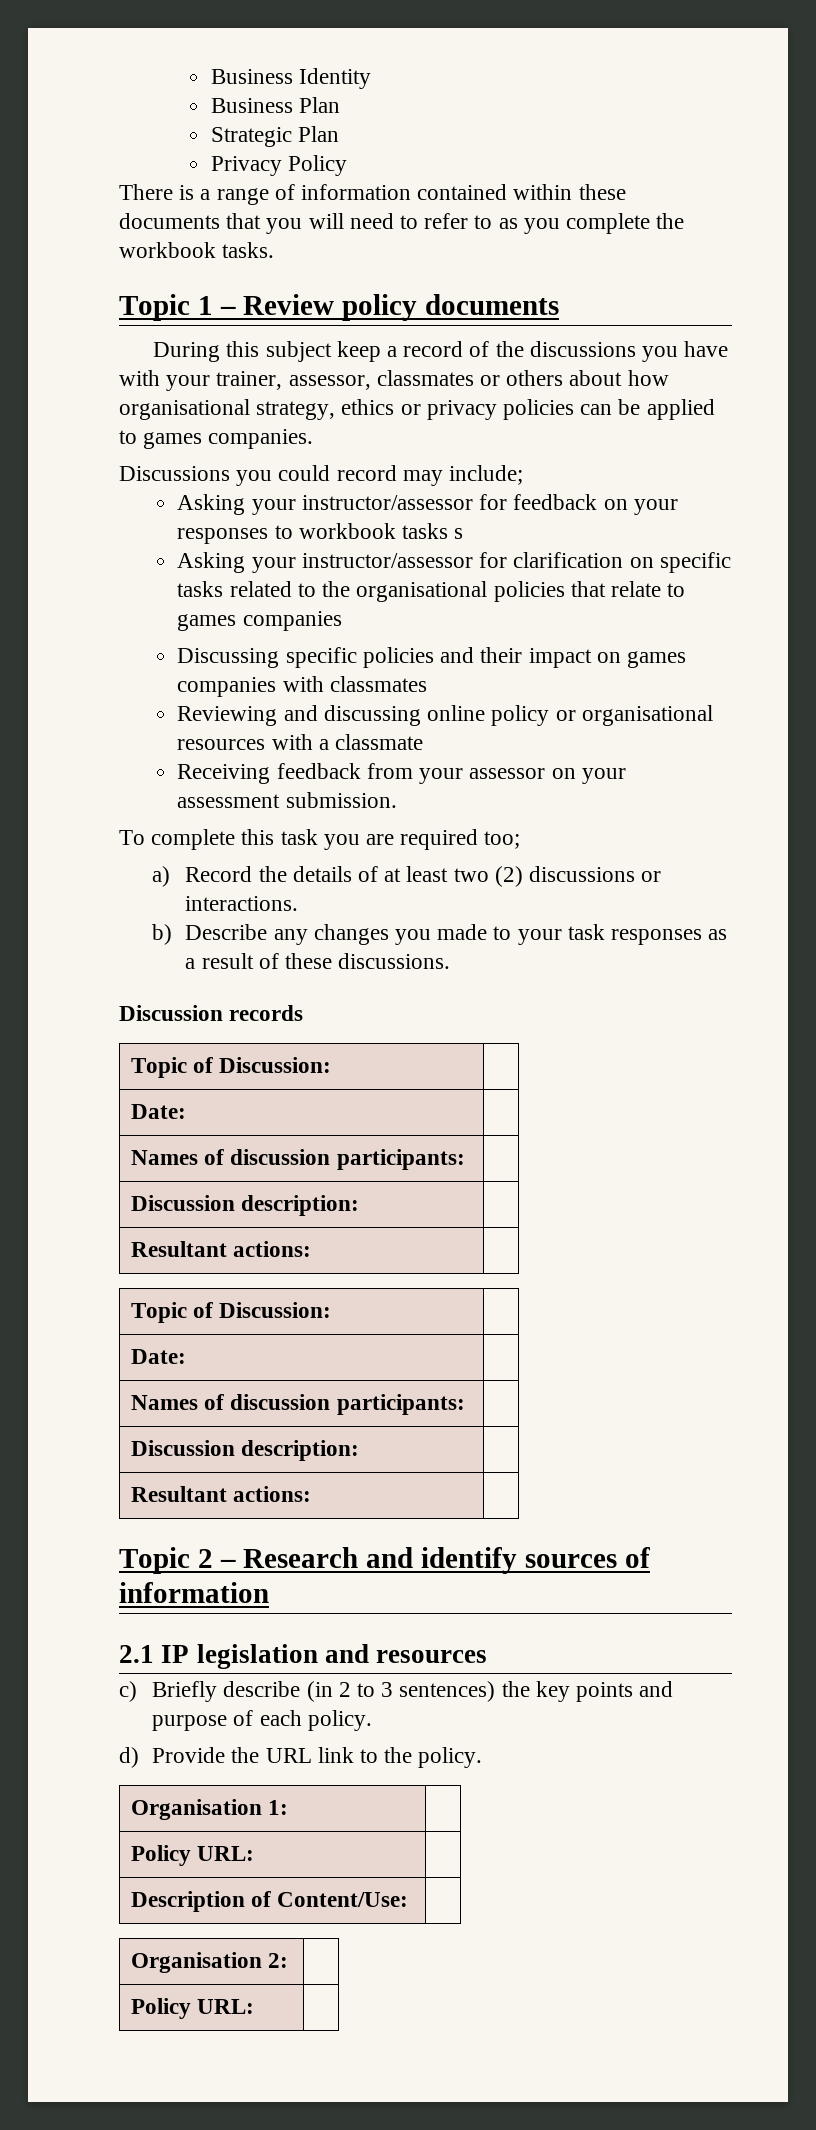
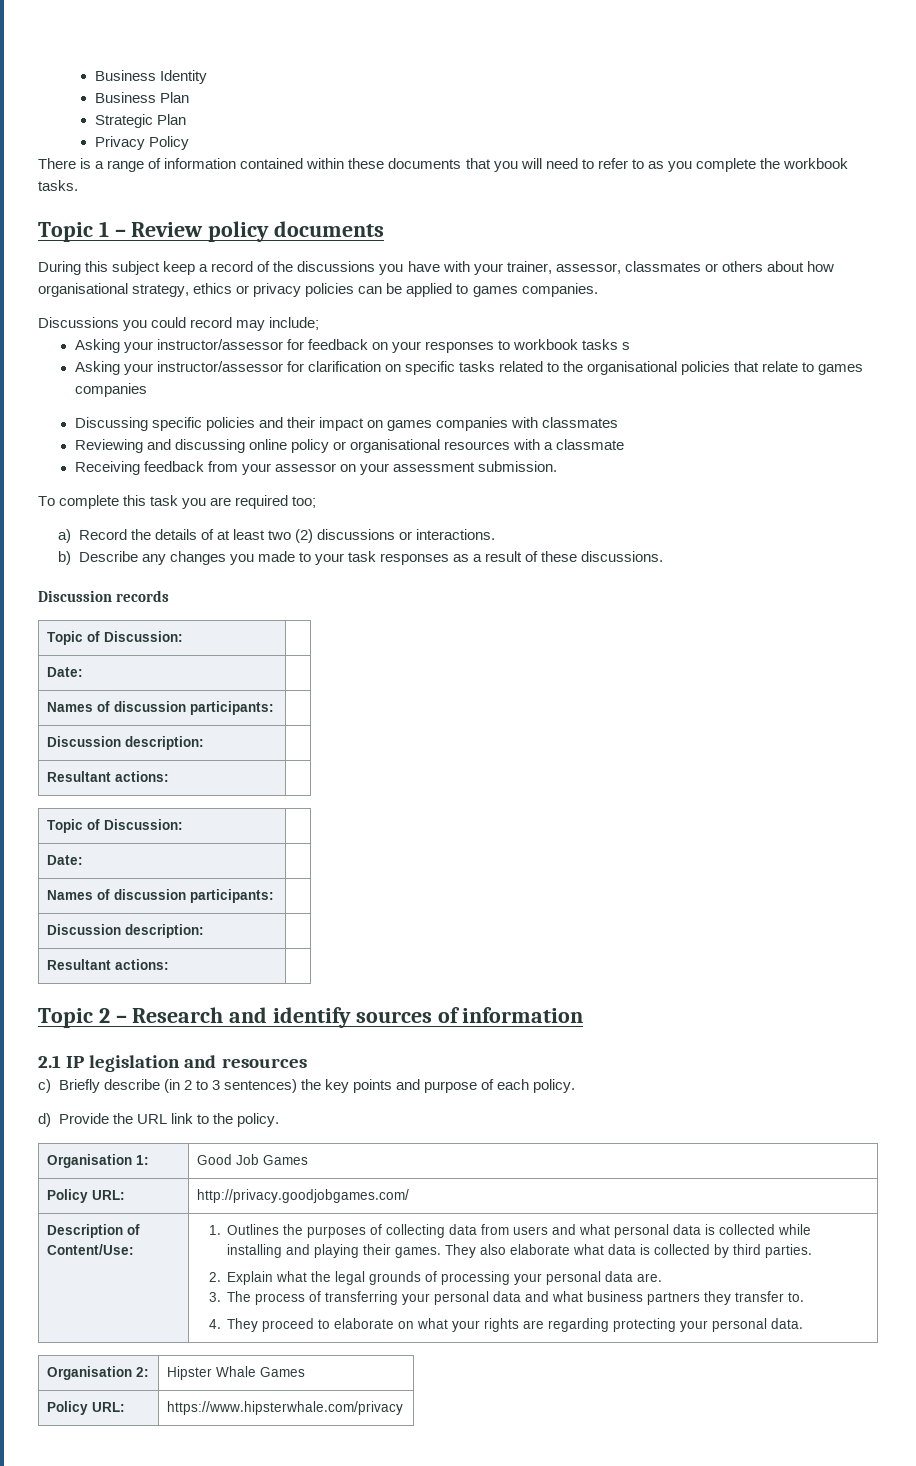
- Organisation 1: |
- Policy URL: |
+ Organisation 1: | Good Job Games
+ Policy URL: | http://privacy.goodjobgames.com/
+ 1. Outlines the purposes of collecting data from users and what personal data is collected while installing and playing their games. They also elaborate what data is collected by third parties.
+ 2. Explain what the legal grounds of processing your personal data are.
+ 3. The process of transferring your personal data and what business partners they transfer to.
+ 4. They proceed to elaborate on what your rights are regarding protecting your personal data.
- Organisation 2: |
- Policy URL: |
+ Organisation 2: | Hipster Whale Games
+ Policy URL: | https://www.hipsterwhale.com/privacy

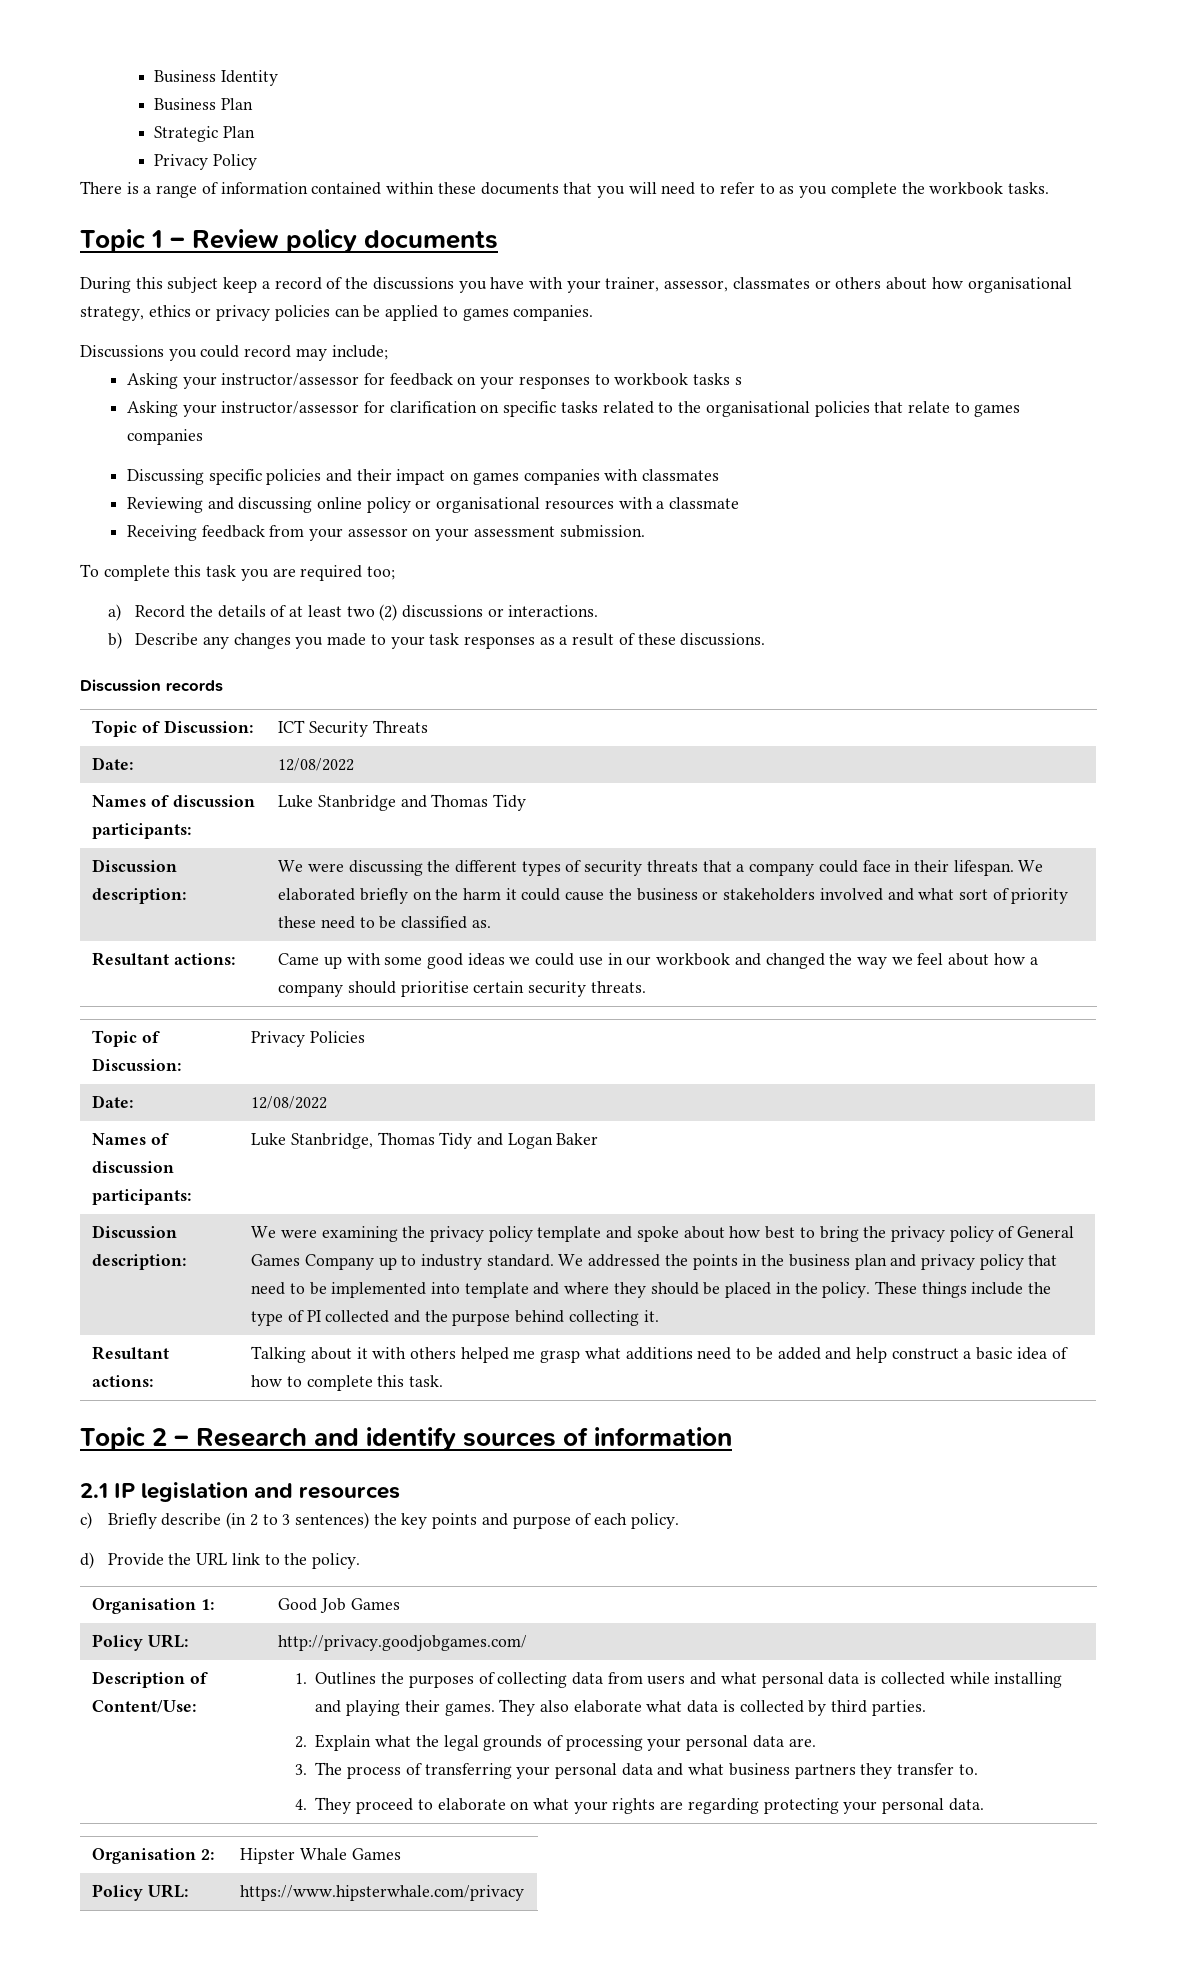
  Discussion records
- Topic of Discussion: |
- Date: |
- Names of discussion participants: |
- Discussion description: |
- Resultant actions: |
- Topic of Discussion: |
- Date: |
- Names of discussion participants: |
- Discussion description: |
- Resultant actions: |
+ Topic of Discussion: | ICT Security Threats
+ Date: | 12/08/2022
+ Names of discussion participants: | Luke Stanbridge and Thomas Tidy
+ Discussion description: | We were discussing the different types of security threats that a company could face in their lifespan. We elaborated briefly on the harm it could cause the business or stakeholders involved and what sort of priority these need to be classified as.
+ Resultant actions: | Came up with some good ideas we could use in our workbook and changed the way we feel about how a company should prioritise certain security threats.
+ Topic of Discussion: | Privacy Policies
+ Date: | 12/08/2022
+ Names of discussion participants: | Luke Stanbridge, Thomas Tidy and Logan Baker
+ Discussion description: | We were examining the privacy policy template and spoke about how best to bring the privacy policy of General Games Company up to industry standard. We addressed the points in the business plan and privacy policy that need to be implemented into template and where they should be placed in the policy. These things include the type of PI collected and the purpose behind collecting it.
+ Resultant actions: | Talking about it with others helped me grasp what additions need to be added and help construct a basic idea of how to complete this task.

